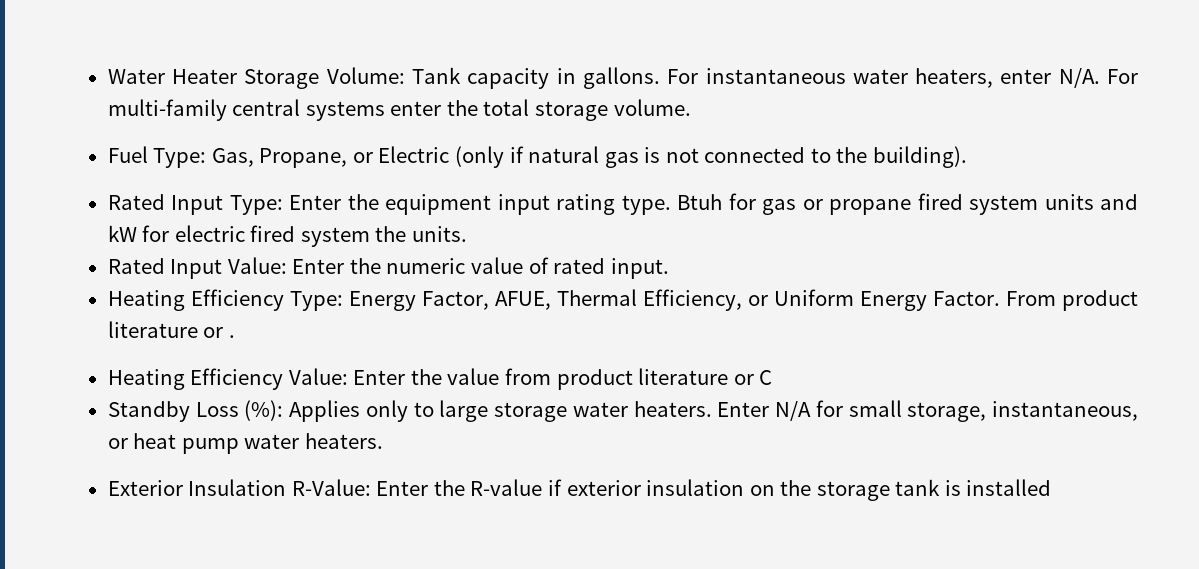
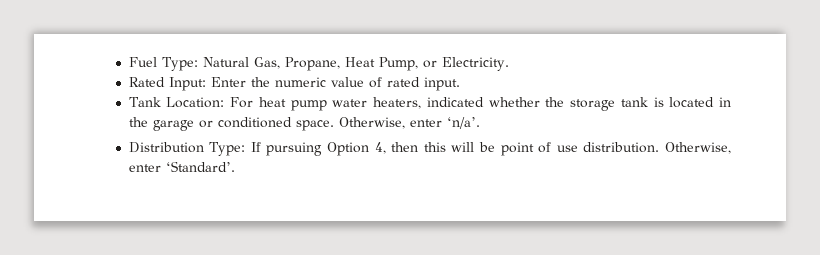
- Water Heater Storage Volume: Tank capacity in gallons. For instantaneous water heaters, enter N/A. For multi-family central systems enter the total storage volume.
- Fuel Type: Gas, Propane, or Electric (only if natural gas is not connected to the building).
- Rated Input Type: Enter the equipment input rating type. Btuh for gas or propane fired system units and kW for electric fired system the units.
- Rated Input Value: Enter the numeric value of rated input.
+ Fuel Type: Natural Gas, Propane, Heat Pump, or Electricity.
+ Rated Input: Enter the numeric value of rated input.
- Heating Efficiency Type: Energy Factor, AFUE, Thermal Efficiency, or Uniform Energy Factor. From product literature or .
- Heating Efficiency Value: Enter the value from product literature or C
- Standby Loss (%): Applies only to large storage water heaters. Enter N/A for small storage, instantaneous, or heat pump water heaters.
- Exterior Insulation R-Value: Enter the R-value if exterior insulation on the storage tank is installed
+ Tank Location: For heat pump water heaters, indicated whether the storage tank is located in the garage or conditioned space. Otherwise, enter ‘n/a’.
+ Distribution Type: If pursuing Option 4, then this will be point of use distribution. Otherwise, enter ‘Standard’.

